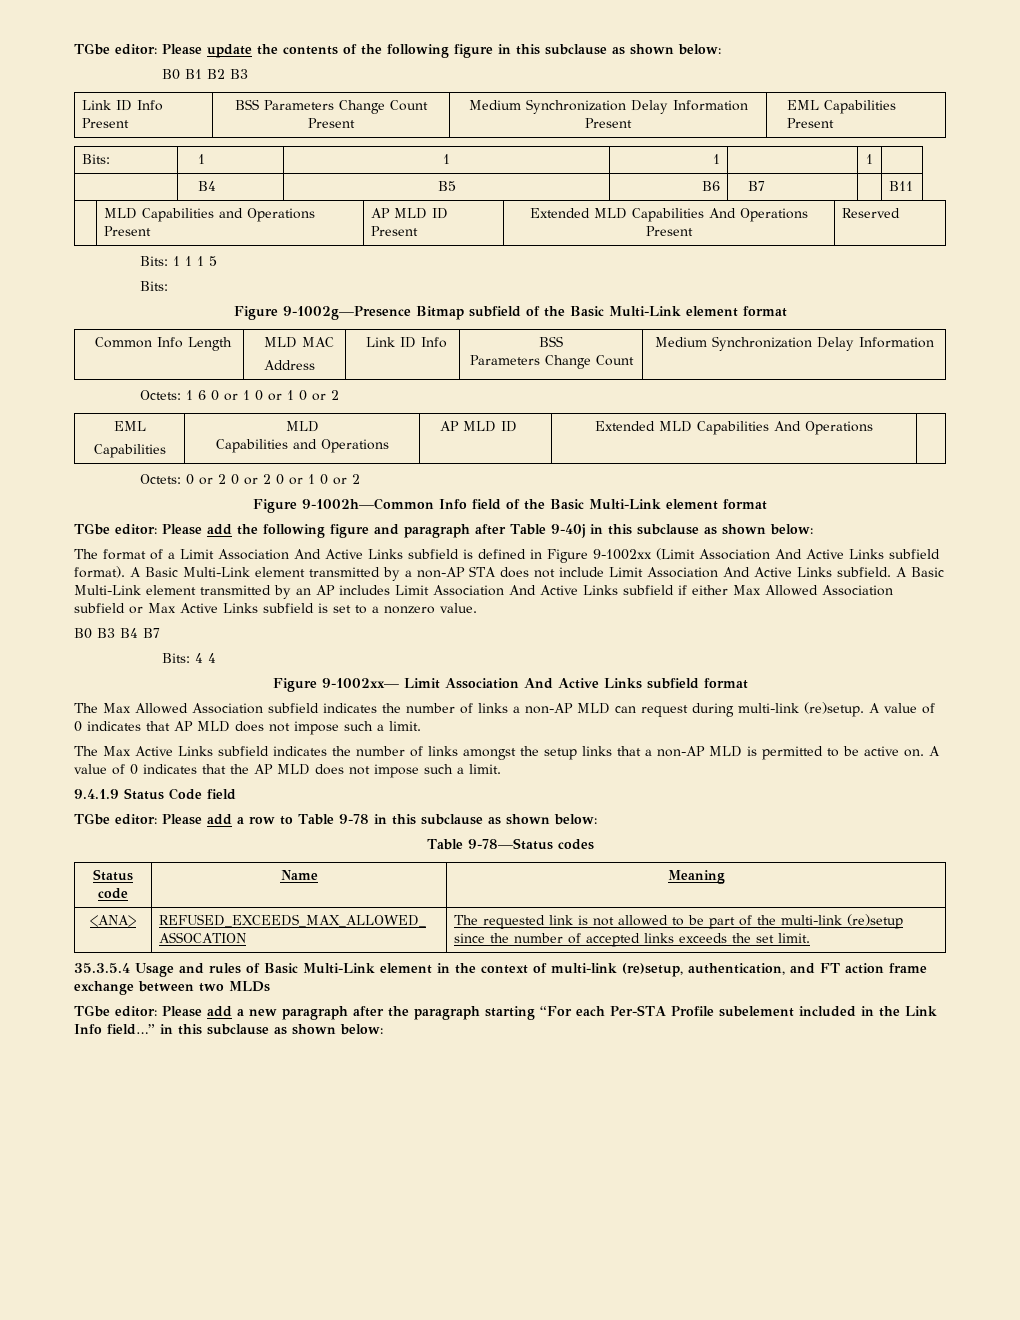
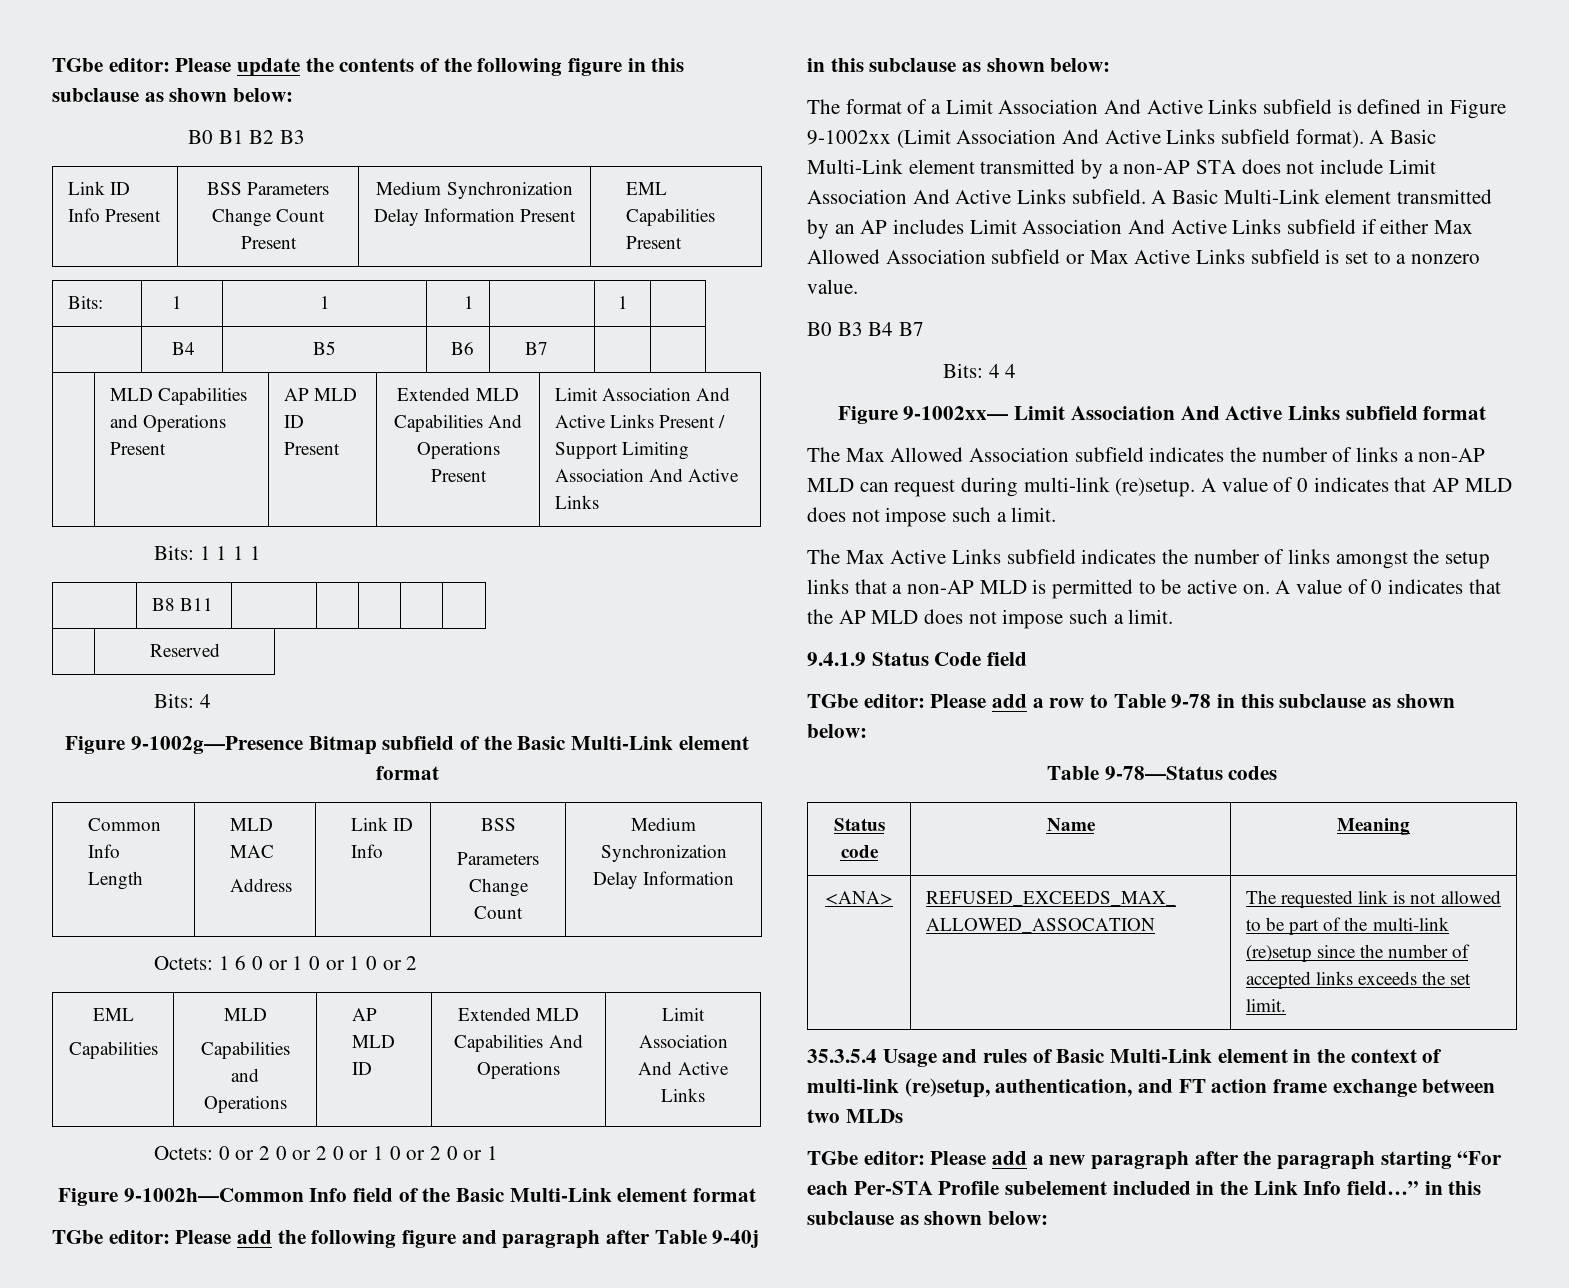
- | B4 | B5 | B6 | B7 | | B11
+ | B4 | B5 | B6 | B7 | |
- | MLD Capabilities and Operations Present | AP MLD ID Present | Extended MLD Capabilities And Operations Present | Reserved
- Bits: 1 1 1 5
- Bits:
+ | MLD Capabilities and Operations Present | AP MLD ID Present | Extended MLD Capabilities And Operations Present | Limit Association And Active Links Present / Support Limiting Association And Active Links
+ Bits: 1 1 1 1
+ | B8 B11 | | | | |
+ | Reserved
+ Bits: 4
  Octets: 1 6 0 or 1 0 or 1 0 or 2
  EML
  Capabilities | MLD
- Capabilities and Operations | AP MLD ID | Extended MLD Capabilities And Operations |
+ Capabilities and Operations | AP MLD ID | Extended MLD Capabilities And Operations | Limit Association And Active Links
- Octets: 0 or 2 0 or 2 0 or 1 0 or 2
+ Octets: 0 or 2 0 or 2 0 or 1 0 or 2 0 or 1

